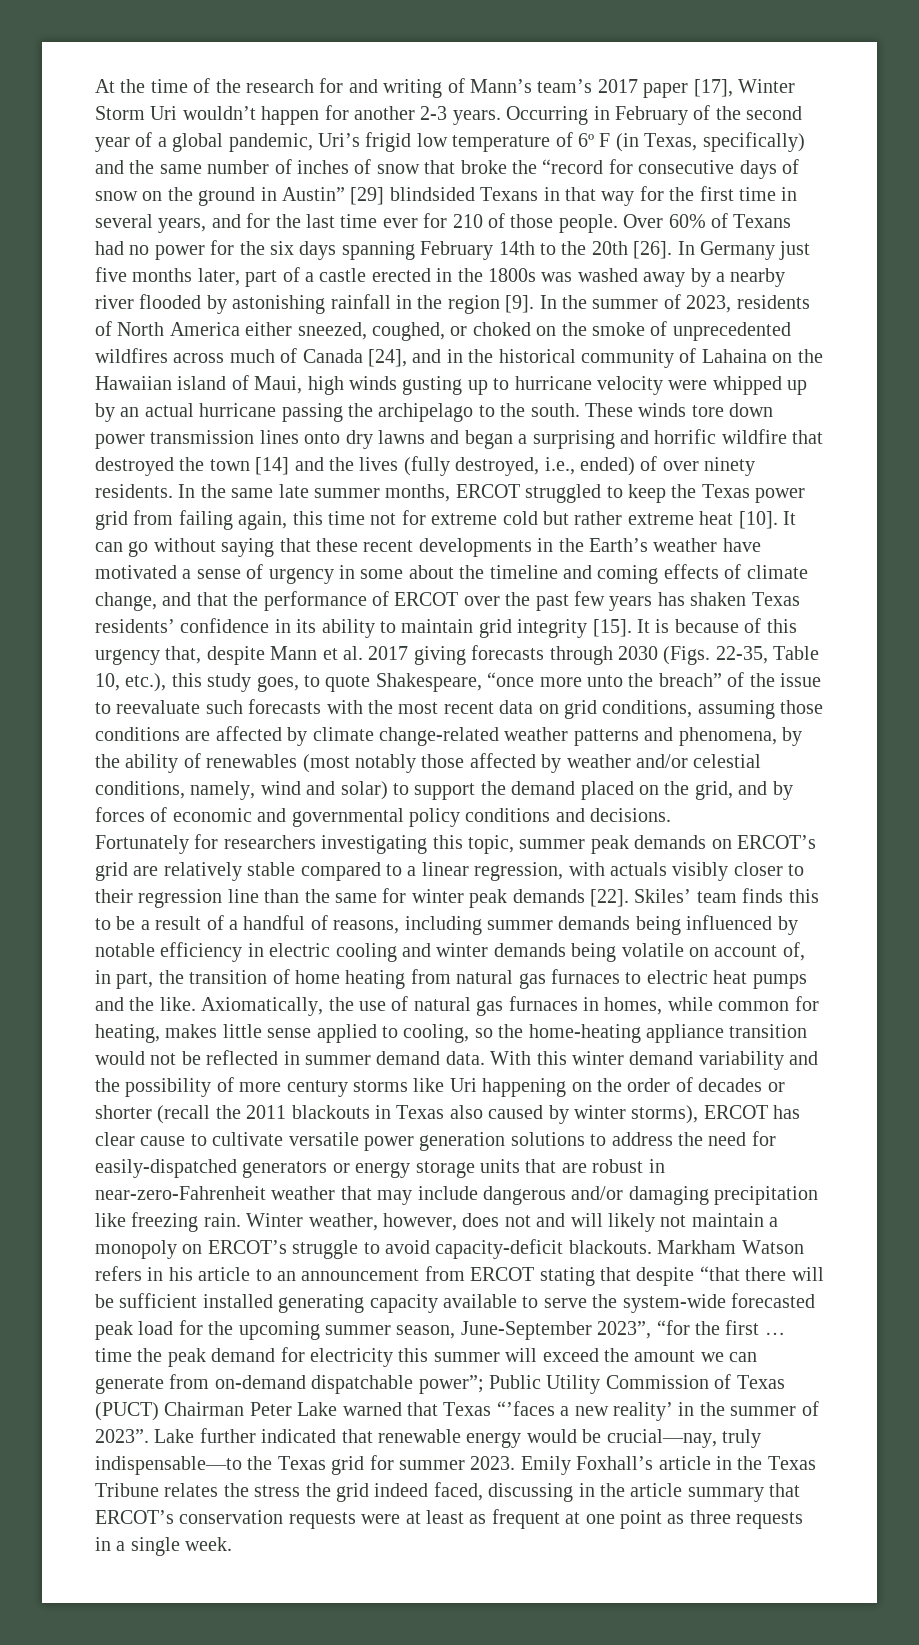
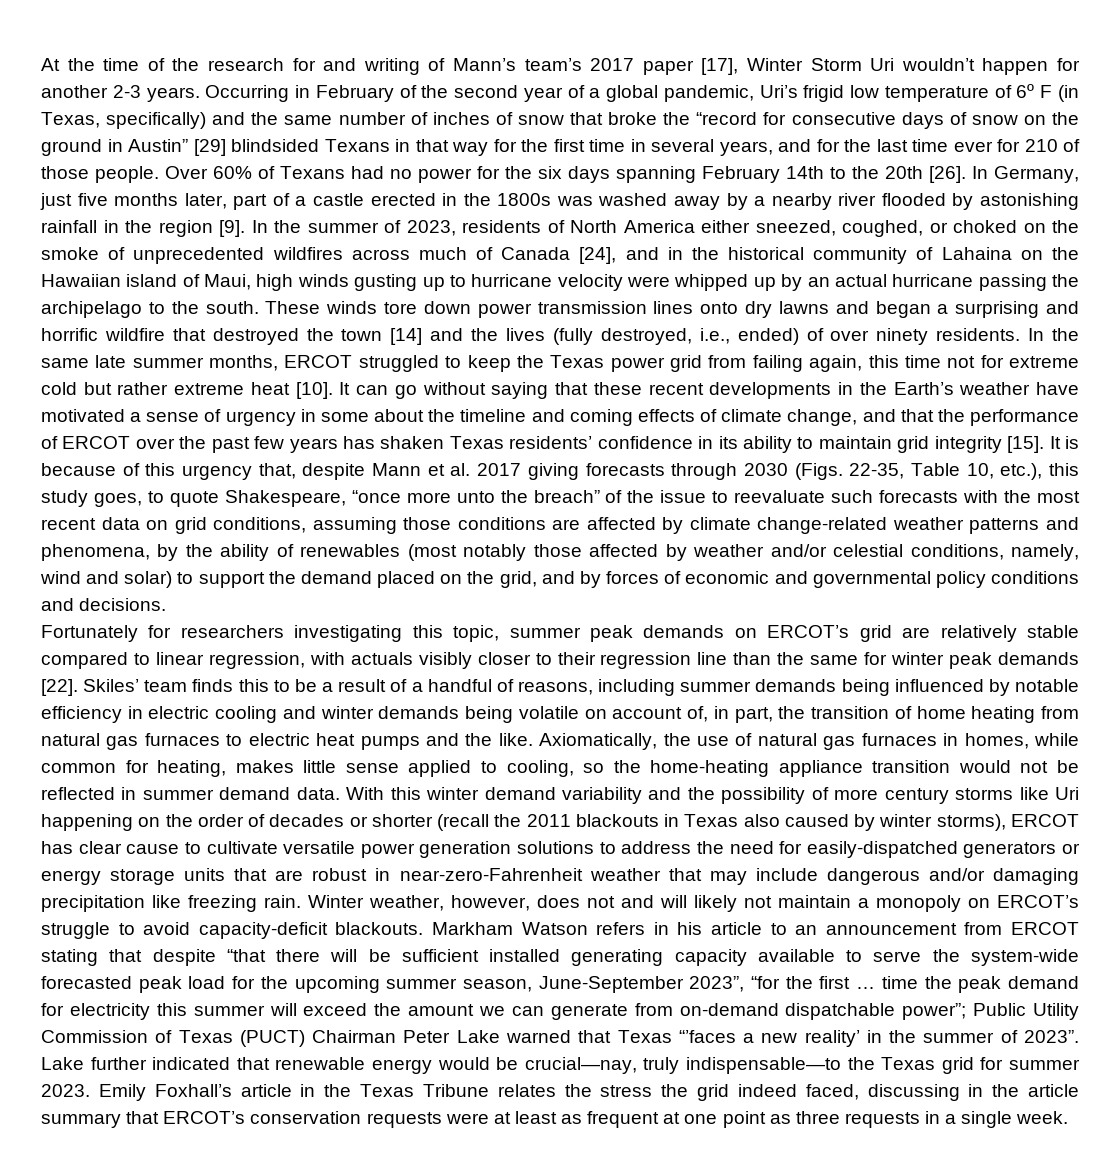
- In Germany just five months later, part of a castle erected in the 1800s was washed away by a nearby river flooded by astonishing rainfall in the region [9].
+ In Germany, just five months later, part of a castle erected in the 1800s was washed away by a nearby river flooded by astonishing rainfall in the region [9].
- Fortunately for researchers investigating this topic, summer peak demands on ERCOT’s grid are relatively stable compared to a linear regression, with actuals visibly closer to their regression line than the same for winter peak demands [22].
+ Fortunately for researchers investigating this topic, summer peak demands on ERCOT’s grid are relatively stable compared to linear regression, with actuals visibly closer to their regression line than the same for winter peak demands [22].

